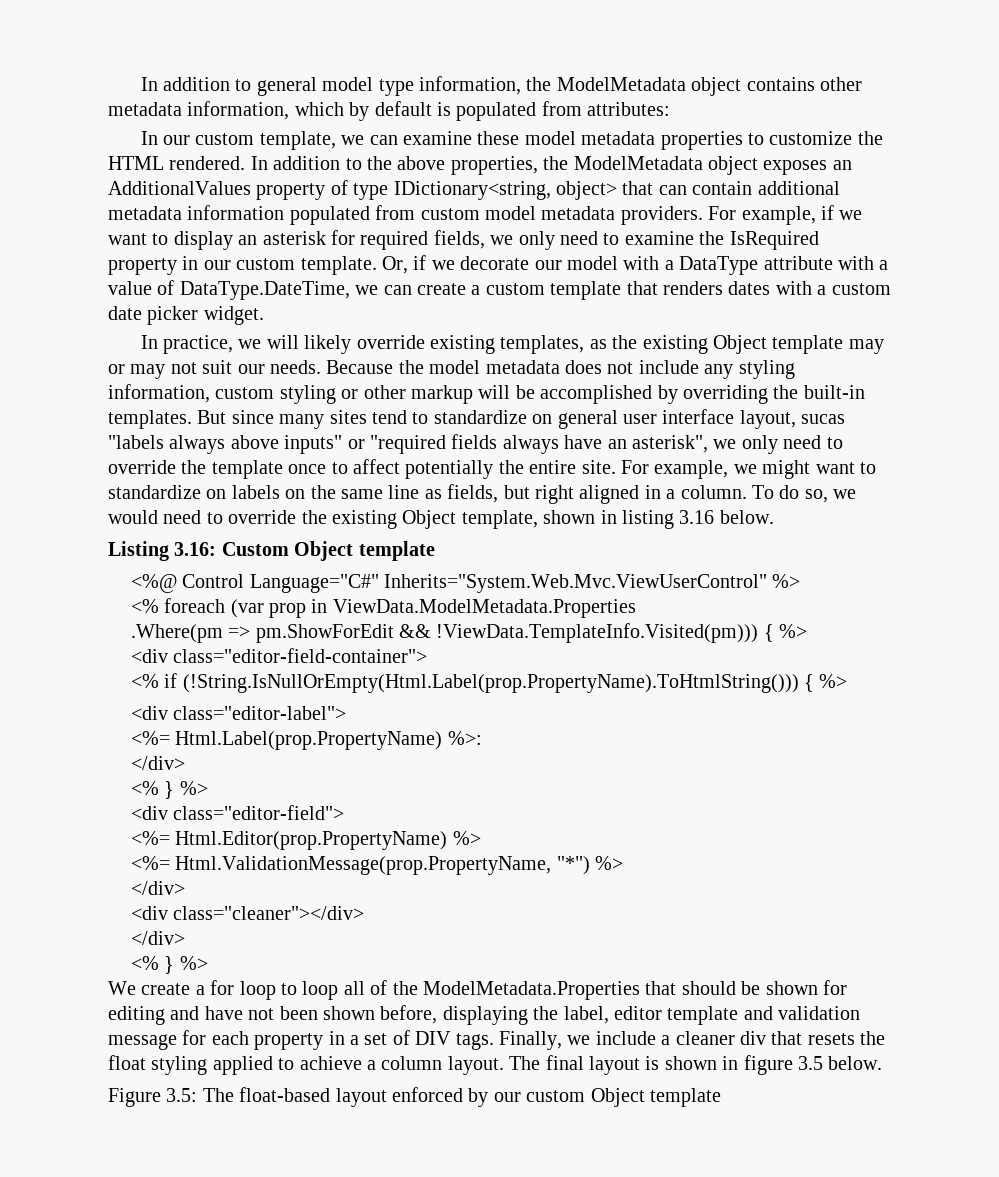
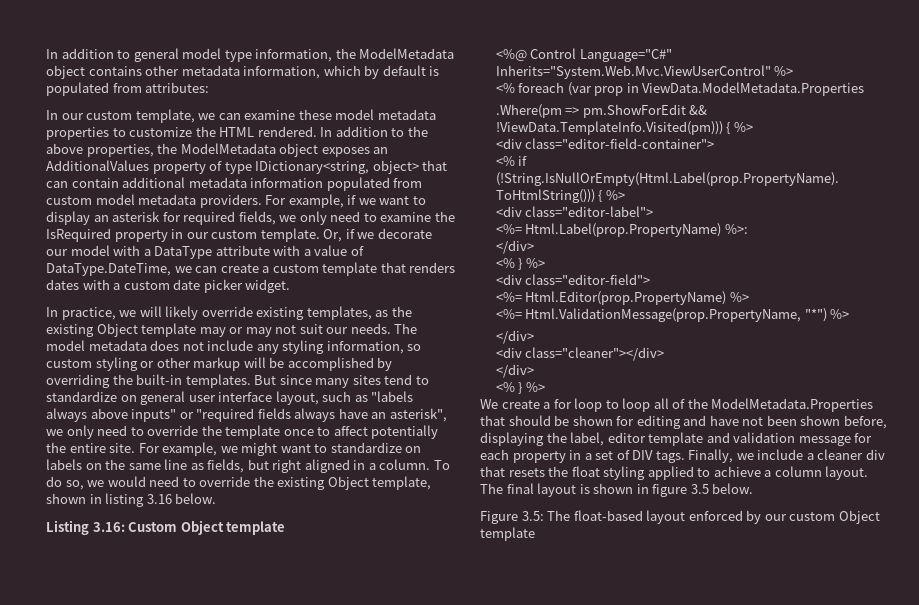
- Because the model metadata does not include any styling information, custom styling or other markup will be accomplished by overriding the built-in templates.
+ The model metadata does not include any styling information, so custom styling or other markup will be accomplished by overriding the built-in templates.
- But since many sites tend to standardize on general user interface layout, sucas "labels always above inputs" or "required fields always have an asterisk", we only need to override the template once to affect potentially the entire site.
+ But since many sites tend to standardize on general user interface layout, such as "labels always above inputs" or "required fields always have an asterisk", we only need to override the template once to affect potentially the entire site.

